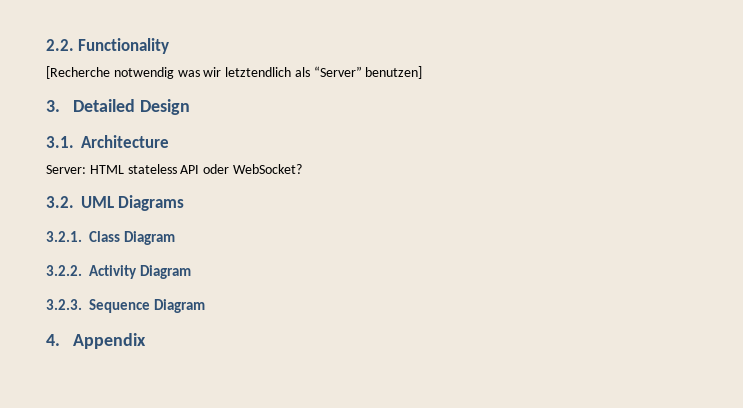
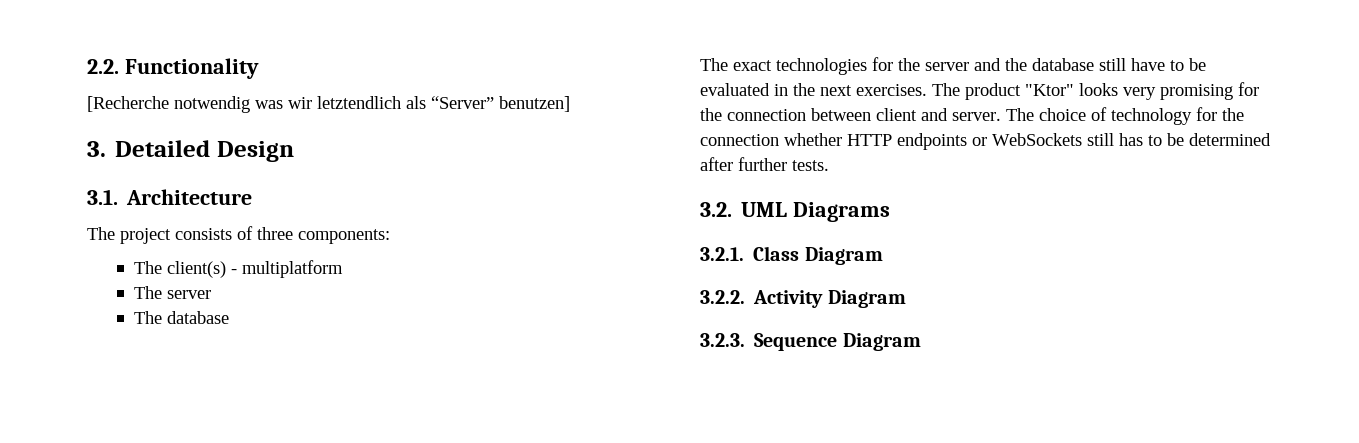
- Server: HTML stateless API oder WebSocket?
+ The project consists of three components:
+ The client(s) - multiplatform
+ The server
+ The database
+ The exact technologies for the server and the database still have to be evaluated in the next exercises. The product "Ktor" looks very promising for the connection between client and server. The choice of technology for the connection whether HTTP endpoints or WebSockets still has to be determined after further tests.
- 4. Appendix

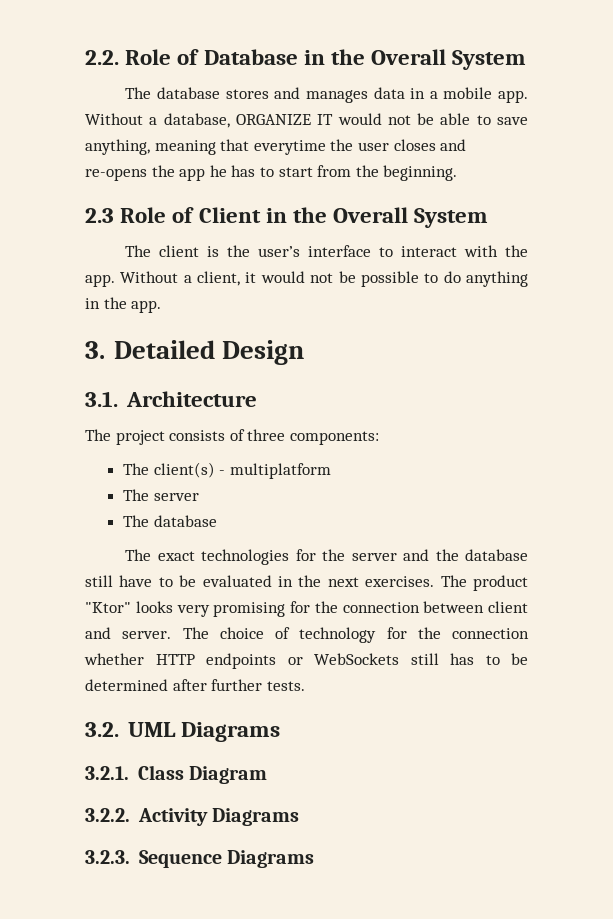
- 2.2. Functionality
- [Recherche notwendig was wir letztendlich als “Server” benutzen]
+ 2.2. Role of Database in the Overall System
+ The database stores and manages data in a mobile app. Without a database, ORGANIZE IT would not be able to save anything, meaning that everytime the user closes and re-opens the app he has to start from the beginning.
+ 2.3 Role of Client in the Overall System
+ The client is the user’s interface to interact with the app. Without a client, it would not be possible to do anything in the app.
- 3.2.2. Activity Diagram
+ 3.2.2. Activity Diagrams
- 3.2.3. Sequence Diagram
+ 3.2.3. Sequence Diagrams

